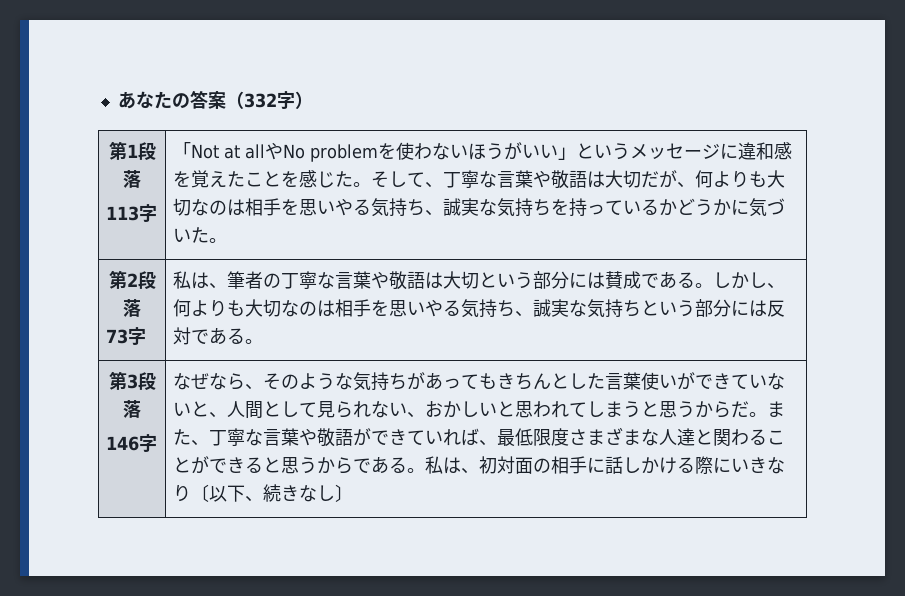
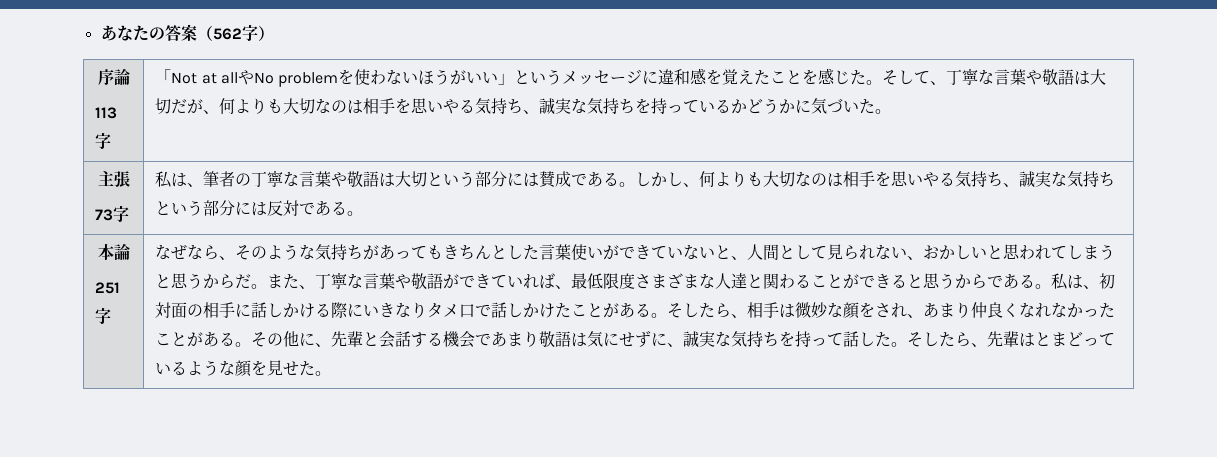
- あなたの答案（332字）
+ あなたの答案（562字）
- 第1段落
+ 序論
- 第2段落
+ 主張
- 第3段落
- 146字
+ 本論
+ 251字
- 私は、初対面の相手に話しかける際にいきなり〔以下、続きなし〕
+ 私は、初対面の相手に話しかける際にいきなりタメ口で話しかけたことがある。そしたら、相手は微妙な顔をされ、あまり仲良くなれなかったことがある。その他に、先輩と会話する機会であまり敬語は気にせずに、誠実な気持ちを持って話した。そしたら、先輩はとまどっているような顔を見せた。

